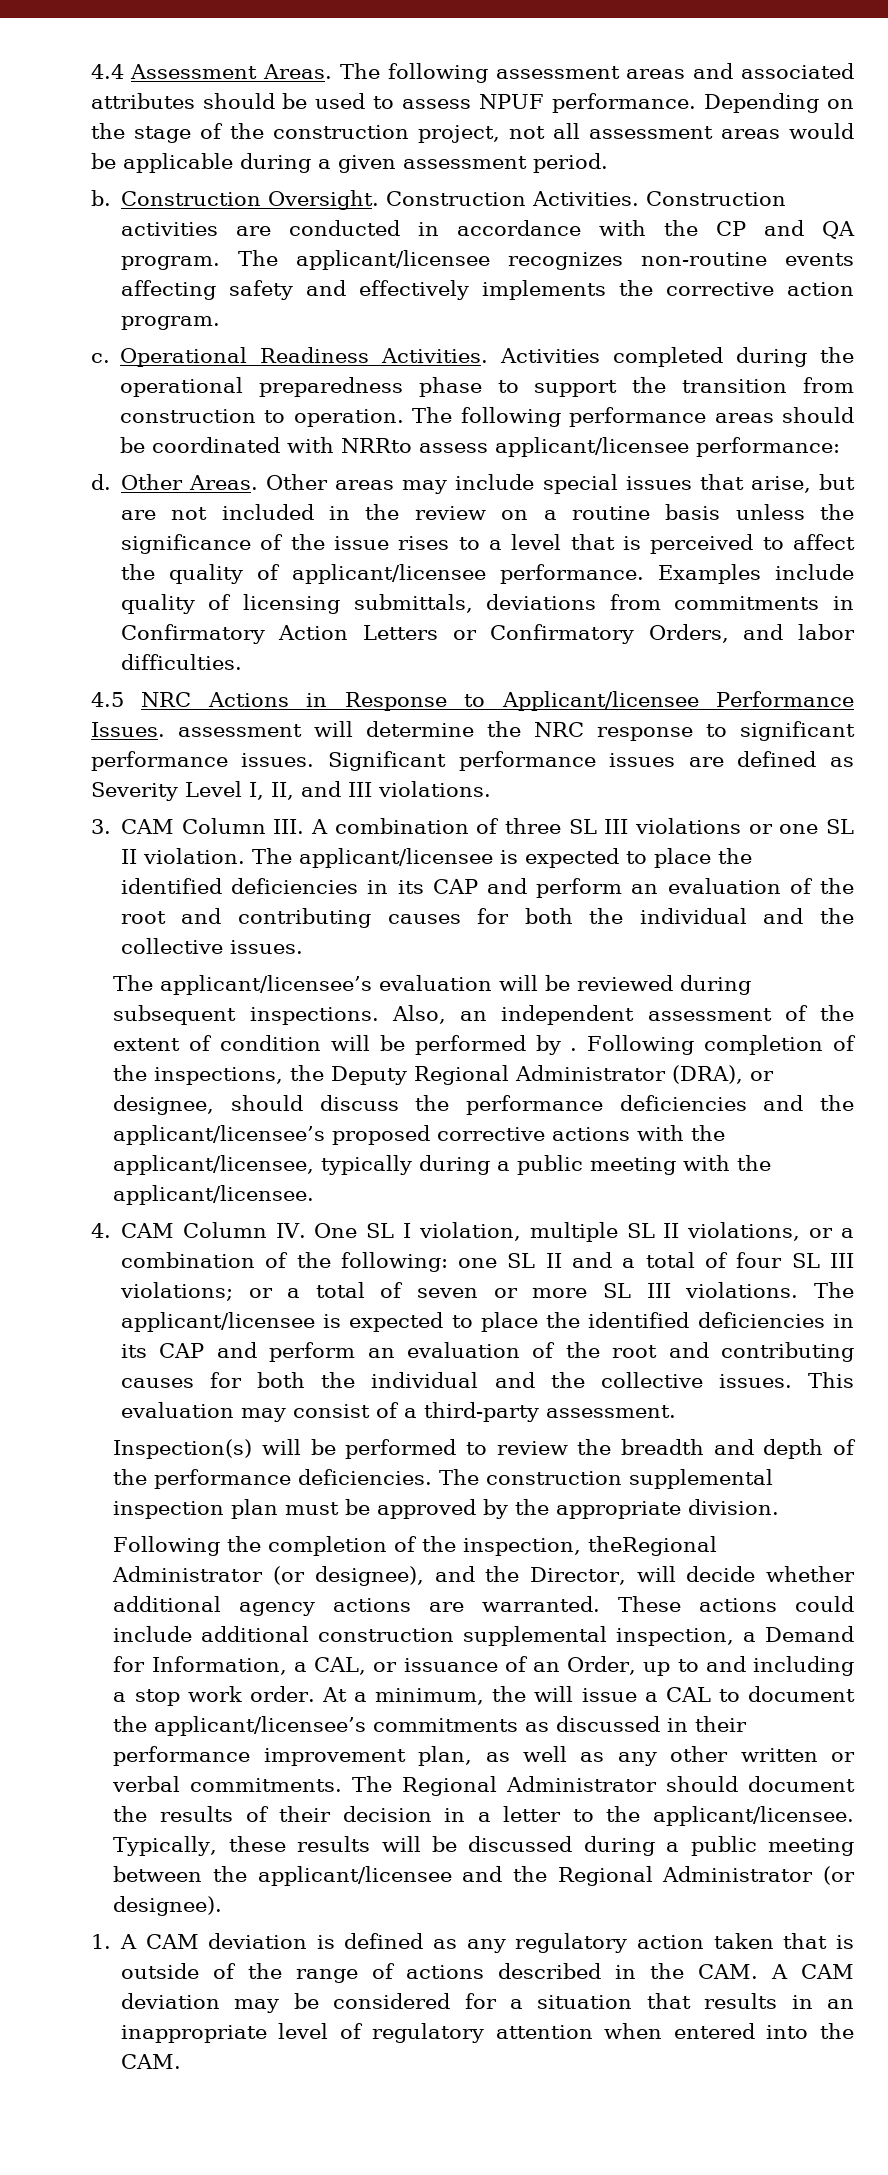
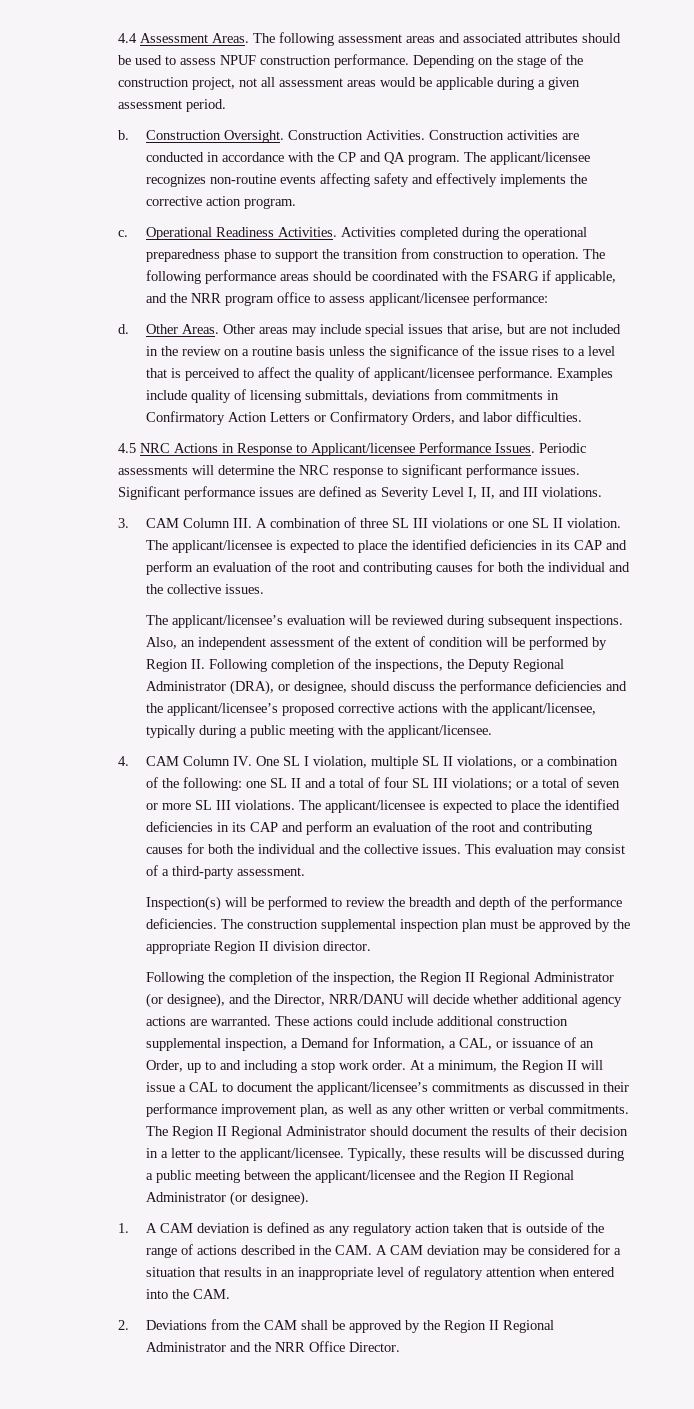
- The following assessment areas and associated attributes should be used to assess NPUF performance.
+ The following assessment areas and associated attributes should be used to assess NPUF construction performance.
- The following performance areas should be coordinated with NRRto assess applicant/licensee performance:
+ The following performance areas should be coordinated with the FSARG if applicable, and the NRR program office to assess applicant/licensee performance:
- 4.5 NRC Actions in Response to Applicant/licensee Performance Issues. assessment will determine the NRC response to significant performance issues.
+ 4.5 NRC Actions in Response to Applicant/licensee Performance Issues. Periodic assessments will determine the NRC response to significant performance issues.
- Also, an independent assessment of the extent of condition will be performed by . Following completion of the inspections, the Deputy Regional Administrator (DRA), or designee, should discuss the performance deficiencies and the applicant/licensee’s proposed corrective actions with the applicant/licensee, typically during a public meeting with the applicant/licensee.
+ Also, an independent assessment of the extent of condition will be performed by Region II. Following completion of the inspections, the Deputy Regional Administrator (DRA), or designee, should discuss the performance deficiencies and the applicant/licensee’s proposed corrective actions with the applicant/licensee, typically during a public meeting with the applicant/licensee.
- The construction supplemental inspection plan must be approved by the appropriate division.
+ The construction supplemental inspection plan must be approved by the appropriate Region II division director.
- Following the completion of the inspection, theRegional Administrator (or designee), and the Director, will decide whether additional agency actions are warranted.
+ Following the completion of the inspection, the Region II Regional Administrator (or designee), and the Director, NRR/DANU will decide whether additional agency actions are warranted.
- At a minimum, the will issue a CAL to document the applicant/licensee’s commitments as discussed in their performance improvement plan, as well as any other written or verbal commitments.
+ At a minimum, the Region II will issue a CAL to document the applicant/licensee’s commitments as discussed in their performance improvement plan, as well as any other written or verbal commitments.
- The Regional Administrator should document the results of their decision in a letter to the applicant/licensee.
+ The Region II Regional Administrator should document the results of their decision in a letter to the applicant/licensee.
- Typically, these results will be discussed during a public meeting between the applicant/licensee and the Regional Administrator (or designee).
+ Typically, these results will be discussed during a public meeting between the applicant/licensee and the Region II Regional Administrator (or designee).
+ 2. Deviations from the CAM shall be approved by the Region II Regional Administrator and the NRR Office Director.

